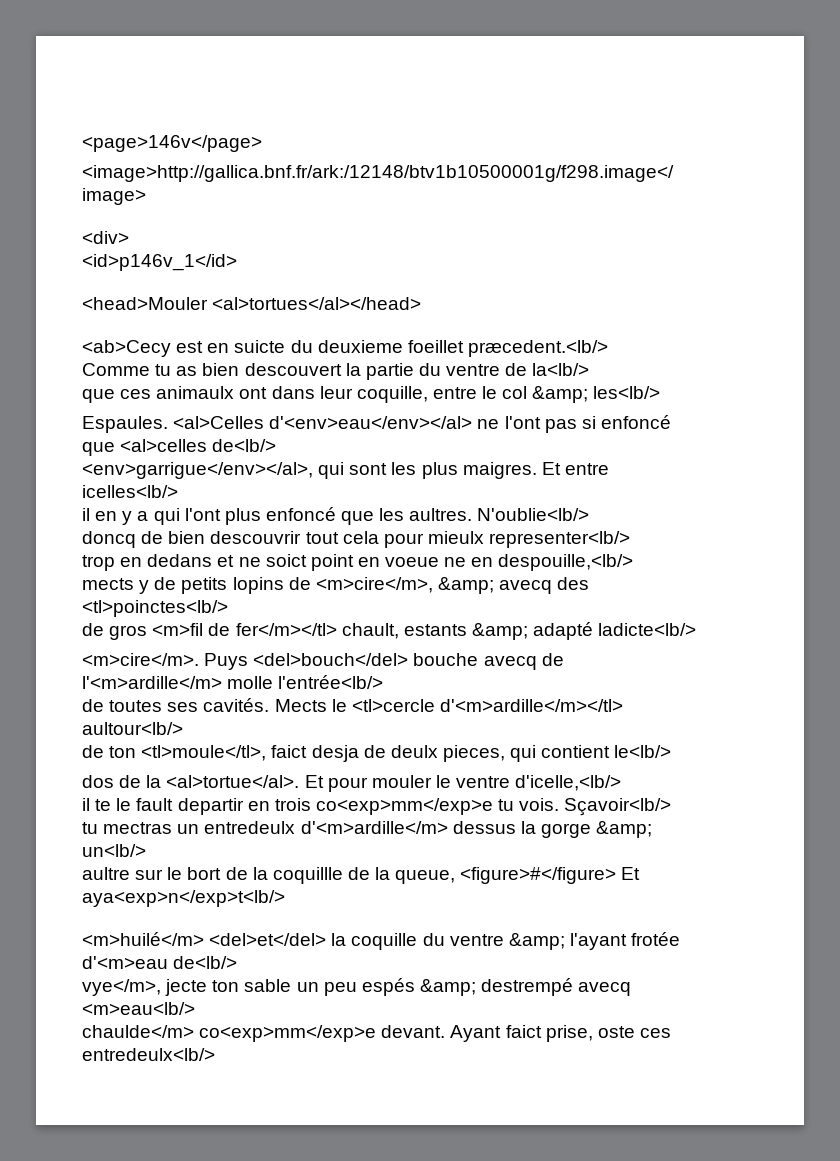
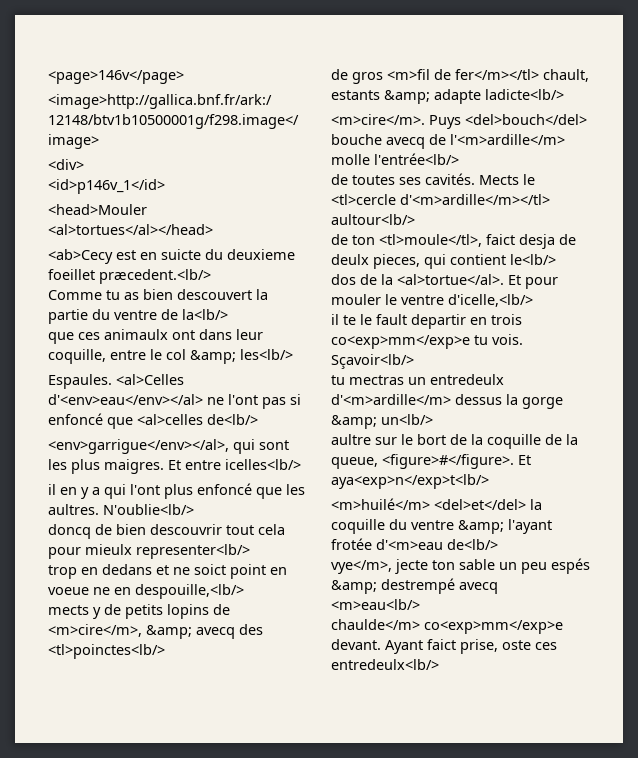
- de gros <m>fil de fer</m></tl> chault, estants &amp; adapté ladicte<lb/>
+ de gros <m>fil de fer</m></tl> chault, estants &amp; adapte ladicte<lb/>
- aultre sur le bort de la coquillle de la queue, <figure>#</figure> Et aya<exp>n</exp>t<lb/>
+ aultre sur le bort de la coquille de la queue, <figure>#</figure>. Et aya<exp>n</exp>t<lb/>

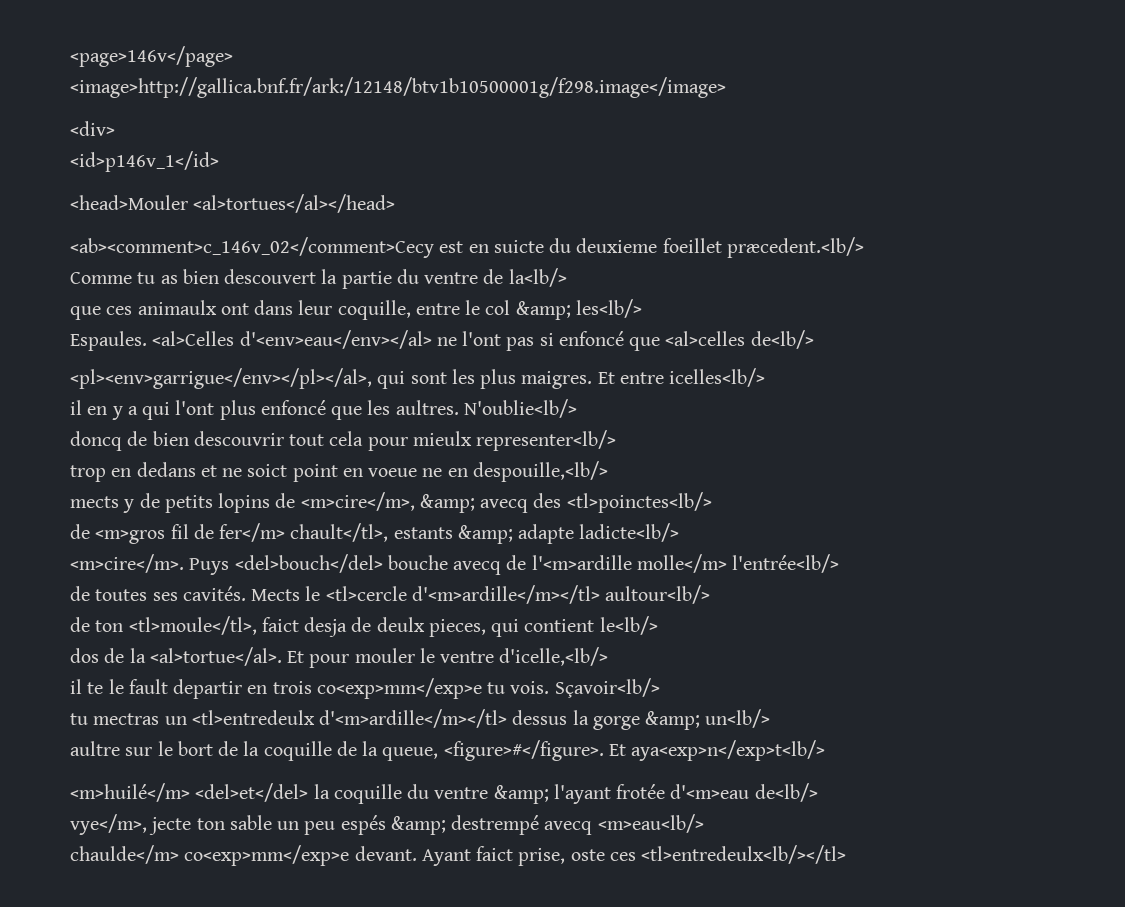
- <ab>Cecy est en suicte du deuxieme foeillet præcedent.<lb/>
+ <ab><comment>c_146v_02</comment>Cecy est en suicte du deuxieme foeillet præcedent.<lb/>
- <env>garrigue</env></al>, qui sont les plus maigres.
+ <pl><env>garrigue</env></pl></al>, qui sont les plus maigres.
- de gros <m>fil de fer</m></tl> chault, estants &amp; adapte ladicte<lb/>
+ de <m>gros fil de fer</m> chault</tl>, estants &amp; adapte ladicte<lb/>
- Puys <del>bouch</del> bouche avecq de l'<m>ardille</m> molle l'entrée<lb/>
+ Puys <del>bouch</del> bouche avecq de l'<m>ardille molle</m> l'entrée<lb/>
- tu mectras un entredeulx d'<m>ardille</m> dessus la gorge &amp; un<lb/>
+ tu mectras un <tl>entredeulx d'<m>ardille</m></tl> dessus la gorge &amp; un<lb/>
- Ayant faict prise, oste ces entredeulx<lb/>
+ Ayant faict prise, oste ces <tl>entredeulx<lb/></tl>

